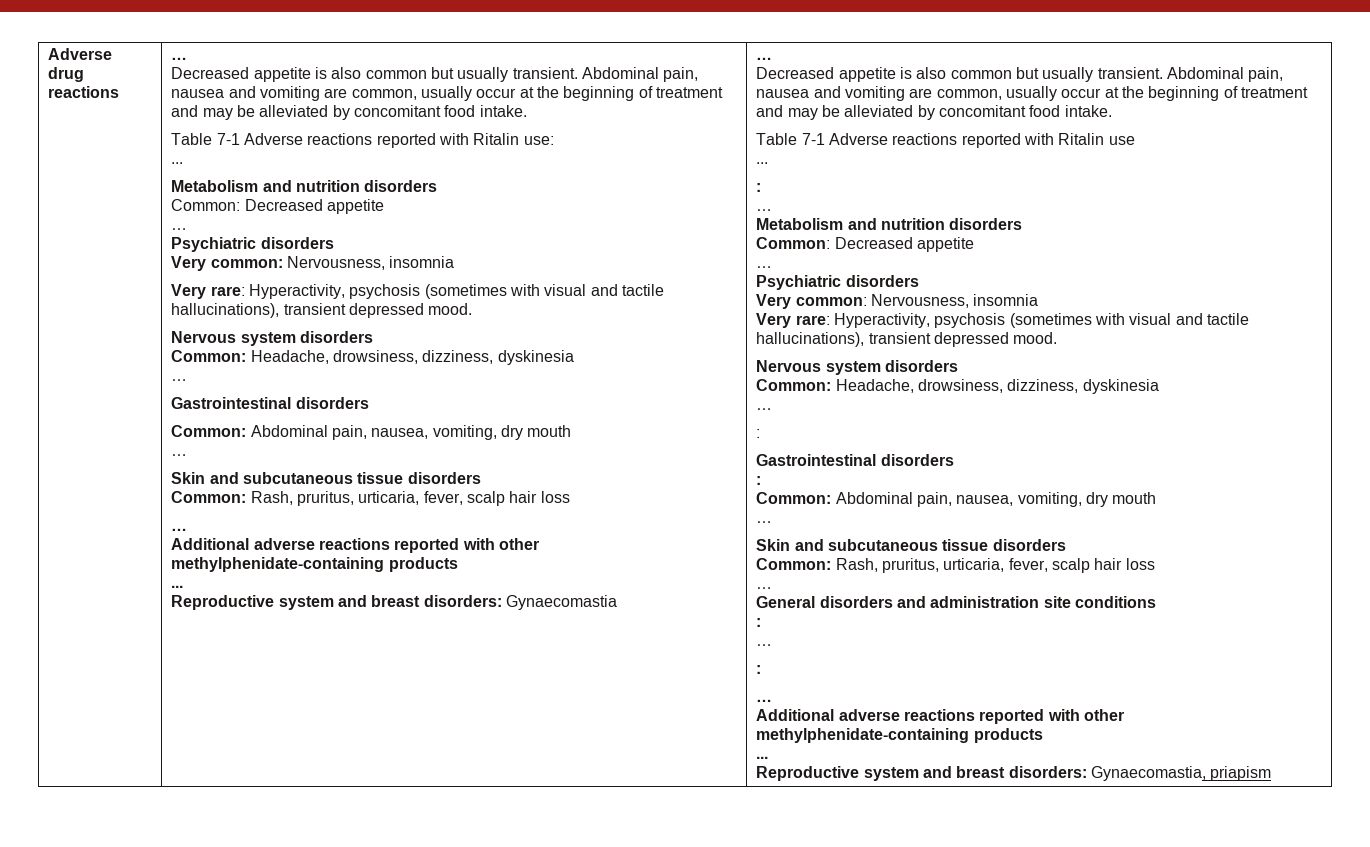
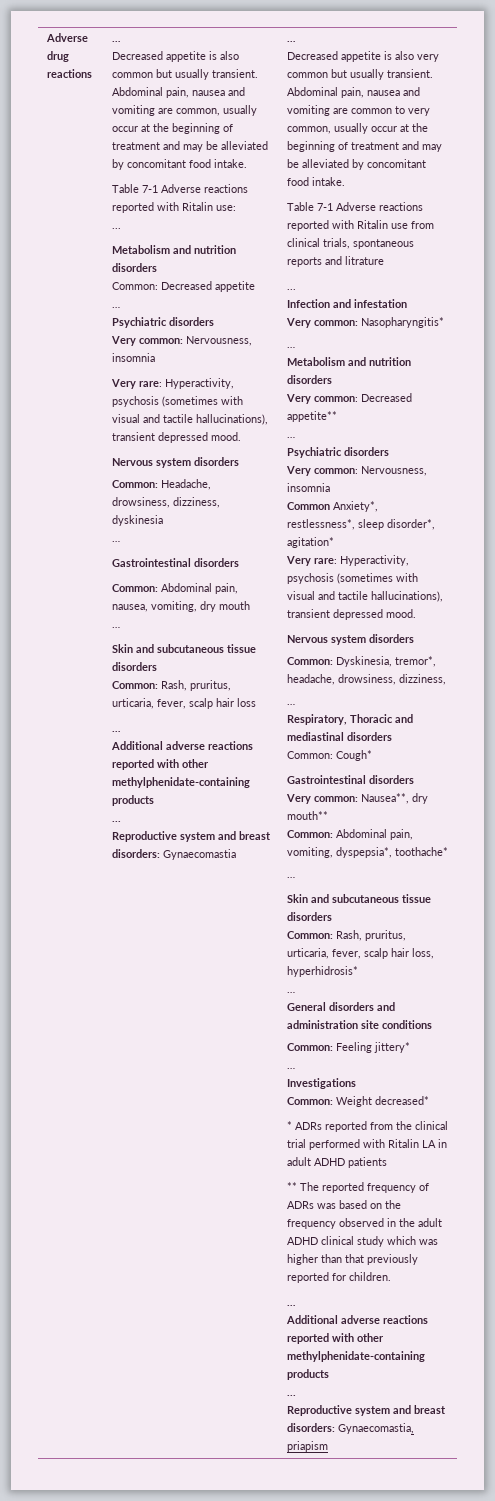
  Reproductive system and breast disorders: Gynaecomastia | …
- Decreased appetite is also common but usually transient. Abdominal pain, nausea and vomiting are common, usually occur at the beginning of treatment and may be alleviated by concomitant food intake.
+ Decreased appetite is also very common but usually transient. Abdominal pain, nausea and vomiting are common to very common, usually occur at the beginning of treatment and may be alleviated by concomitant food intake.
- Table 7-1 Adverse reactions reported with Ritalin use
+ Table 7-1 Adverse reactions reported with Ritalin use from clinical trials, spontaneous reports and litrature
  ...
- :
+ Infection and infestation
+ Very common: Nasopharyngitis*
  …
  Metabolism and nutrition disorders
- Common: Decreased appetite
+ Very common: Decreased appetite**
  …
  Psychiatric disorders
  Very common: Nervousness, insomnia
+ Common Anxiety*, restlessness*, sleep disorder*, agitation*
  Very rare: Hyperactivity, psychosis (sometimes with visual and tactile hallucinations), transient depressed mood.
  Nervous system disorders
- Common: Headache, drowsiness, dizziness, dyskinesia
+ Common: Dyskinesia, tremor*, headache, drowsiness, dizziness,
  …
- :
+ Respiratory, Thoracic and mediastinal disorders
+ Common: Cough*
  Gastrointestinal disorders
- :
- Common: Abdominal pain, nausea, vomiting, dry mouth
+ Very common: Nausea**, dry mouth**
+ Common: Abdominal pain, vomiting, dyspepsia*, toothache*
  …
  Skin and subcutaneous tissue disorders
- Common: Rash, pruritus, urticaria, fever, scalp hair loss
+ Common: Rash, pruritus, urticaria, fever, scalp hair loss, hyperhidrosis*
  General disorders and administration site conditions
- :
+ Common: Feeling jittery*
  …
- :
+ Investigations
+ Common: Weight decreased*
+ * ADRs reported from the clinical trial performed with Ritalin LA in adult ADHD patients
+ ** The reported frequency of ADRs was based on the frequency observed in the adult ADHD clinical study which was higher than that previously reported for children.

